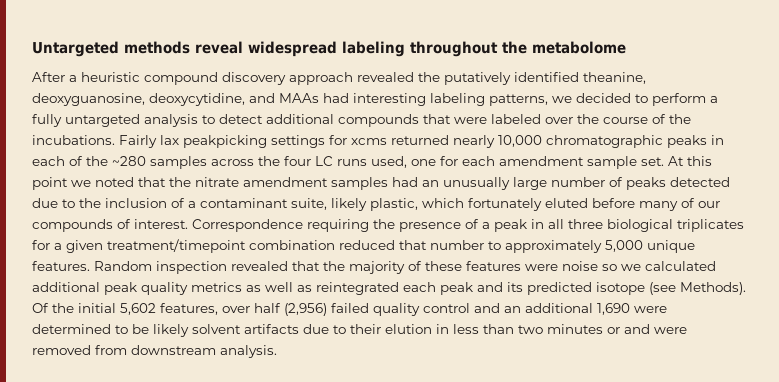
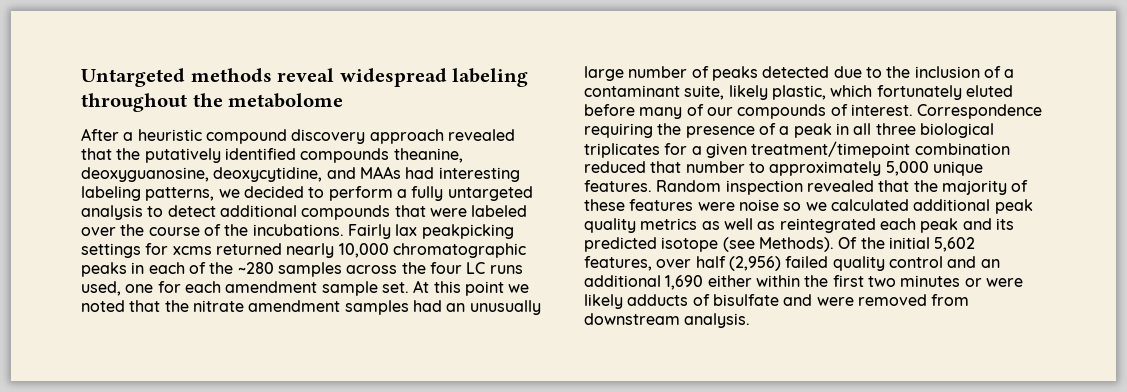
- After a heuristic compound discovery approach revealed the putatively identified theanine, deoxyguanosine, deoxycytidine, and MAAs had interesting labeling patterns, we decided to perform a fully untargeted analysis to detect additional compounds that were labeled over the course of the incubations.
+ After a heuristic compound discovery approach revealed that the putatively identified compounds theanine, deoxyguanosine, deoxycytidine, and MAAs had interesting labeling patterns, we decided to perform a fully untargeted analysis to detect additional compounds that were labeled over the course of the incubations.
- Of the initial 5,602 features, over half (2,956) failed quality control and an additional 1,690 were determined to be likely solvent artifacts due to their elution in less than two minutes or and were removed from downstream analysis.
+ Of the initial 5,602 features, over half (2,956) failed quality control and an additional 1,690 either within the first two minutes or were likely adducts of bisulfate and were removed from downstream analysis.

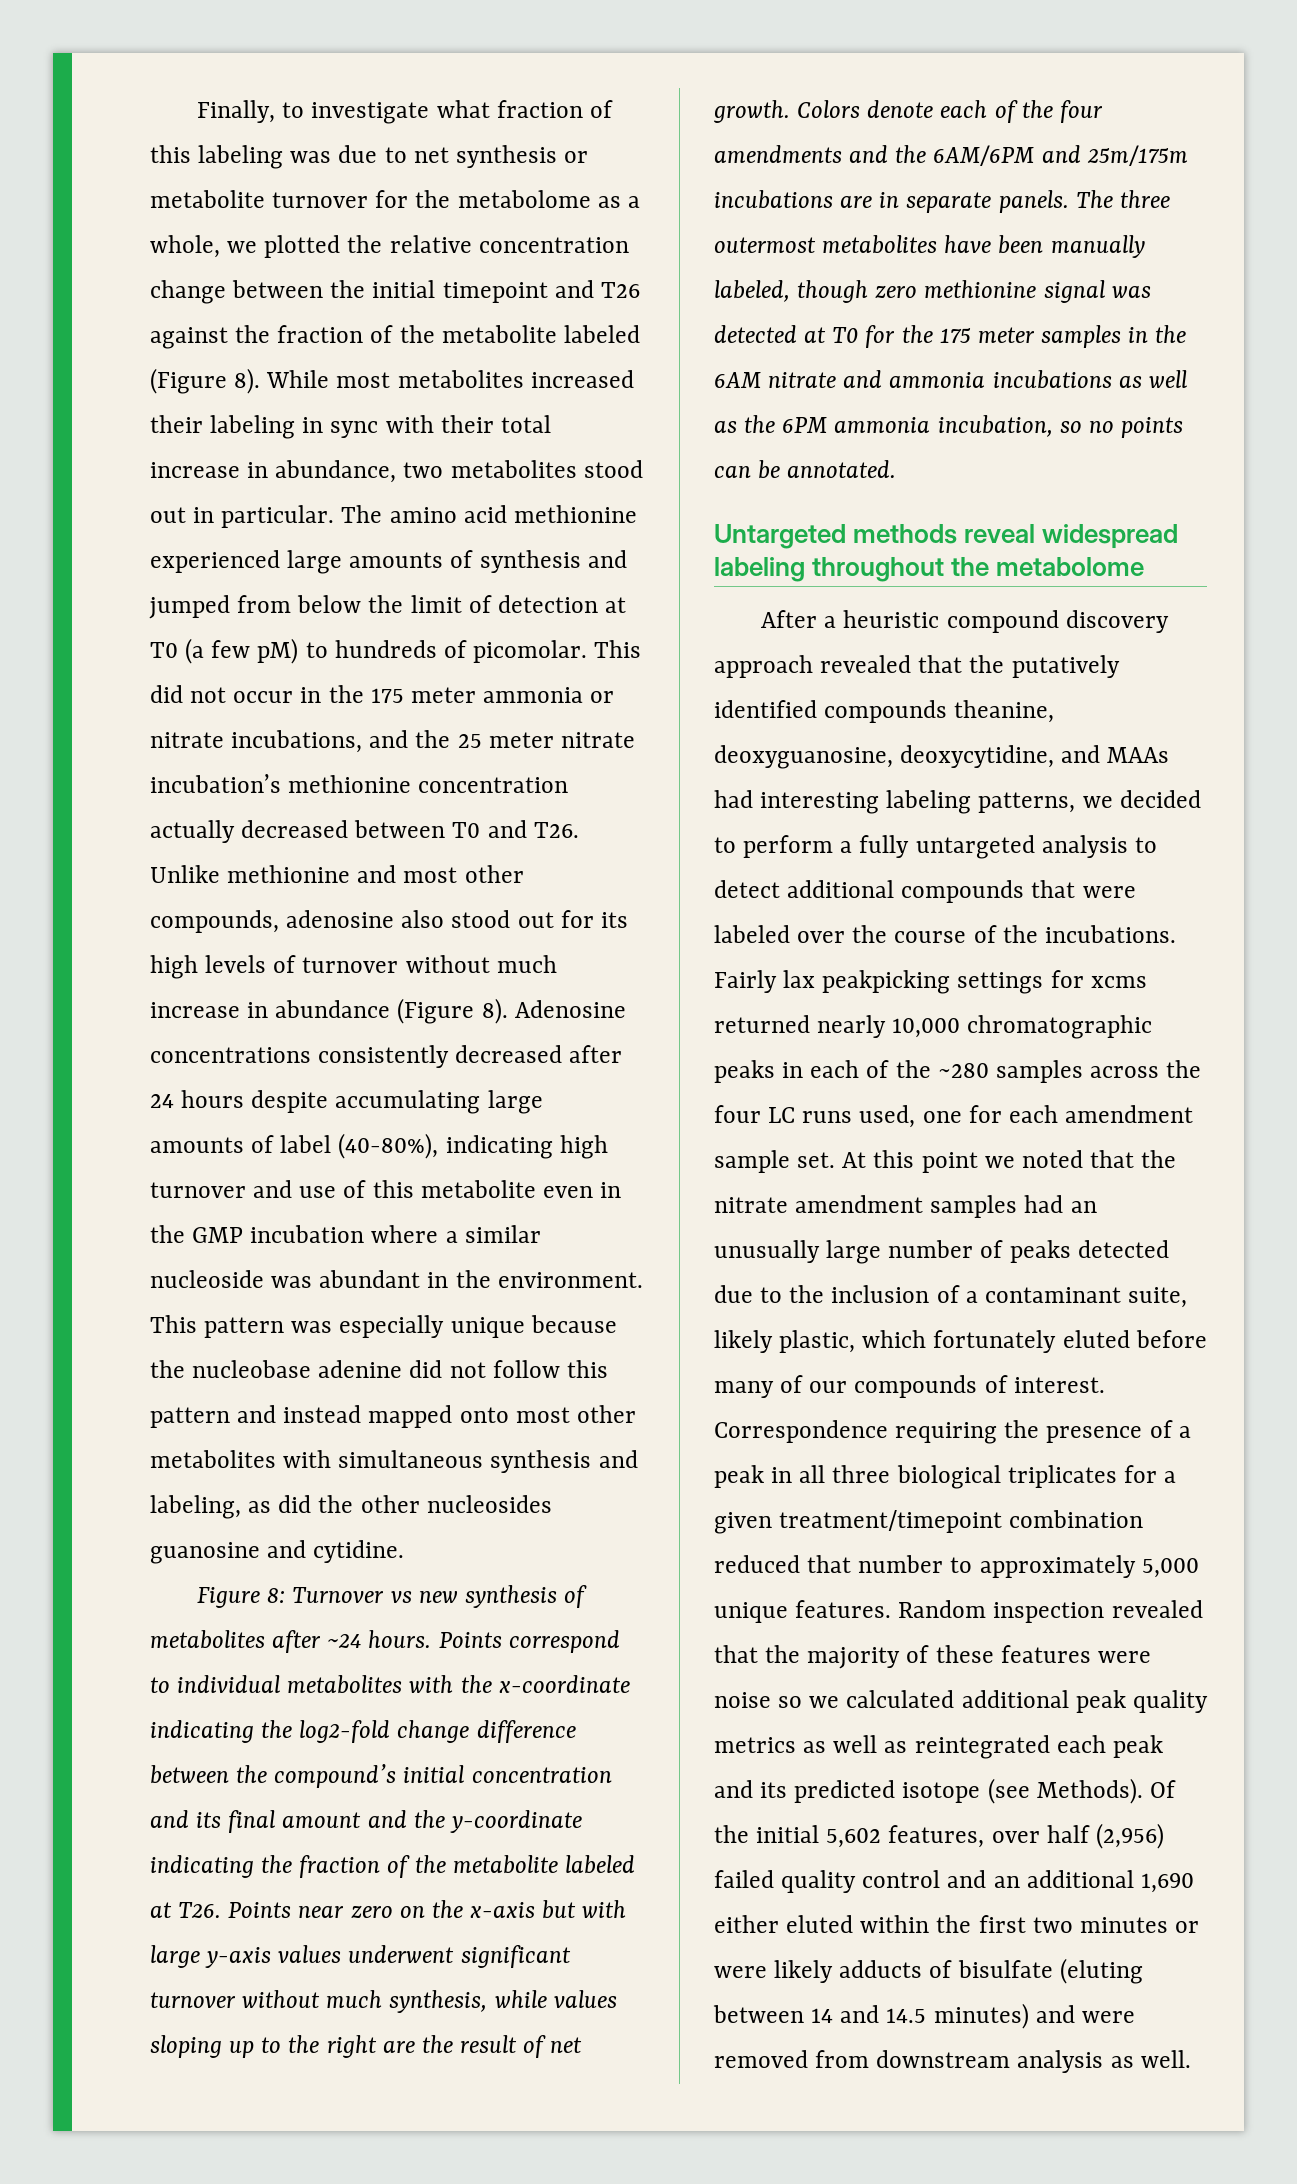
+ Finally, to investigate what fraction of this labeling was due to net synthesis or metabolite turnover for the metabolome as a whole, we plotted the relative concentration change between the initial timepoint and T26 against the fraction of the metabolite labeled (Figure 8). While most metabolites increased their labeling in sync with their total increase in abundance, two metabolites stood out in particular. The amino acid methionine experienced large amounts of synthesis and jumped from below the limit of detection at T0 (a few pM) to hundreds of picomolar. This did not occur in the 175 meter ammonia or nitrate incubations, and the 25 meter nitrate incubation’s methionine concentration actually decreased between T0 and T26. Unlike methionine and most other compounds, adenosine also stood out for its high levels of turnover without much increase in abundance (Figure 8). Adenosine concentrations consistently decreased after 24 hours despite accumulating large amounts of label (40-80%), indicating high turnover and use of this metabolite even in the GMP incubation where a similar nucleoside was abundant in the environment. This pattern was especially unique because the nucleobase adenine did not follow this pattern and instead mapped onto most other metabolites with simultaneous synthesis and labeling, as did the other nucleosides guanosine and cytidine.
+ Figure 8: Turnover vs new synthesis of metabolites after ~24 hours. Points correspond to individual metabolites with the x-coordinate indicating the log2-fold change difference between the compound’s initial concentration and its final amount and the y-coordinate indicating the fraction of the metabolite labeled at T26. Points near zero on the x-axis but with large y-axis values underwent significant turnover without much synthesis, while values sloping up to the right are the result of net growth. Colors denote each of the four amendments and the 6AM/6PM and 25m/175m incubations are in separate panels. The three outermost metabolites have been manually labeled, though zero methionine signal was detected at T0 for the 175 meter samples in the 6AM nitrate and ammonia incubations as well as the 6PM ammonia incubation, so no points can be annotated.
- Of the initial 5,602 features, over half (2,956) failed quality control and an additional 1,690 either within the first two minutes or were likely adducts of bisulfate and were removed from downstream analysis.
+ Of the initial 5,602 features, over half (2,956) failed quality control and an additional 1,690 either eluted within the first two minutes or were likely adducts of bisulfate (eluting between 14 and 14.5 minutes) and were removed from downstream analysis as well.

